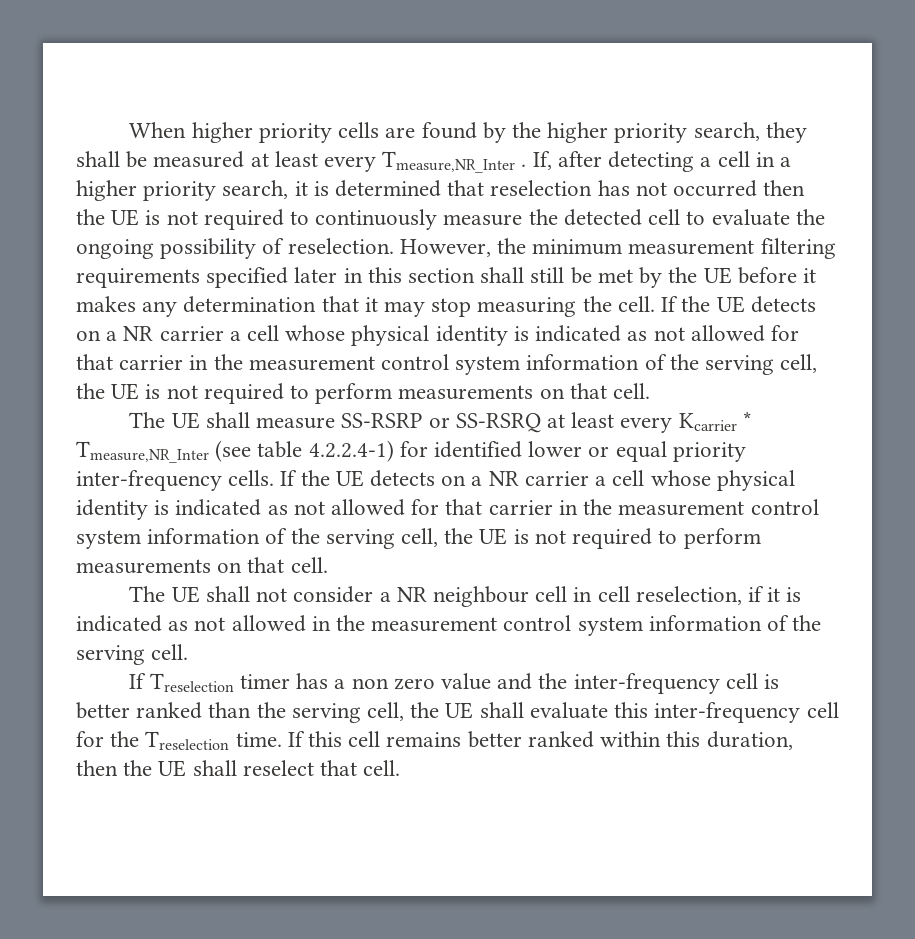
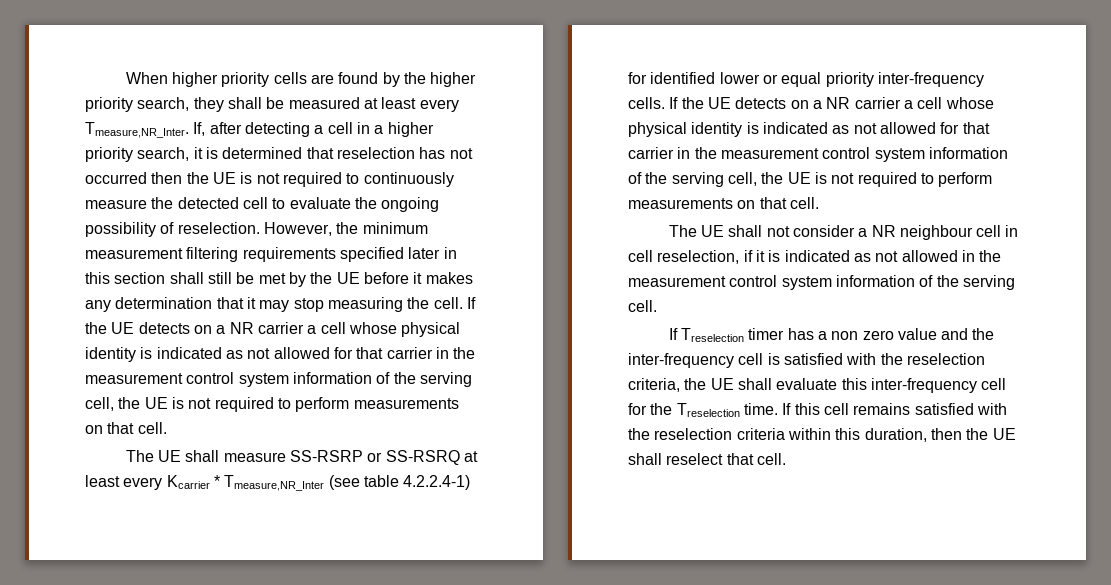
- When higher priority cells are found by the higher priority search, they shall be measured at least every Tmeasure,NR_Inter .
+ When higher priority cells are found by the higher priority search, they shall be measured at least every Tmeasure,NR_Inter.
- If Treselection timer has a non zero value and the inter-frequency cell is better ranked than the serving cell, the UE shall evaluate this inter-frequency cell for the Treselection time.
+ If Treselection timer has a non zero value and the inter-frequency cell is satisfied with the reselection criteria, the UE shall evaluate this inter-frequency cell for the Treselection time.
- If this cell remains better ranked within this duration, then the UE shall reselect that cell.
+ If this cell remains satisfied with the reselection criteria within this duration, then the UE shall reselect that cell.

